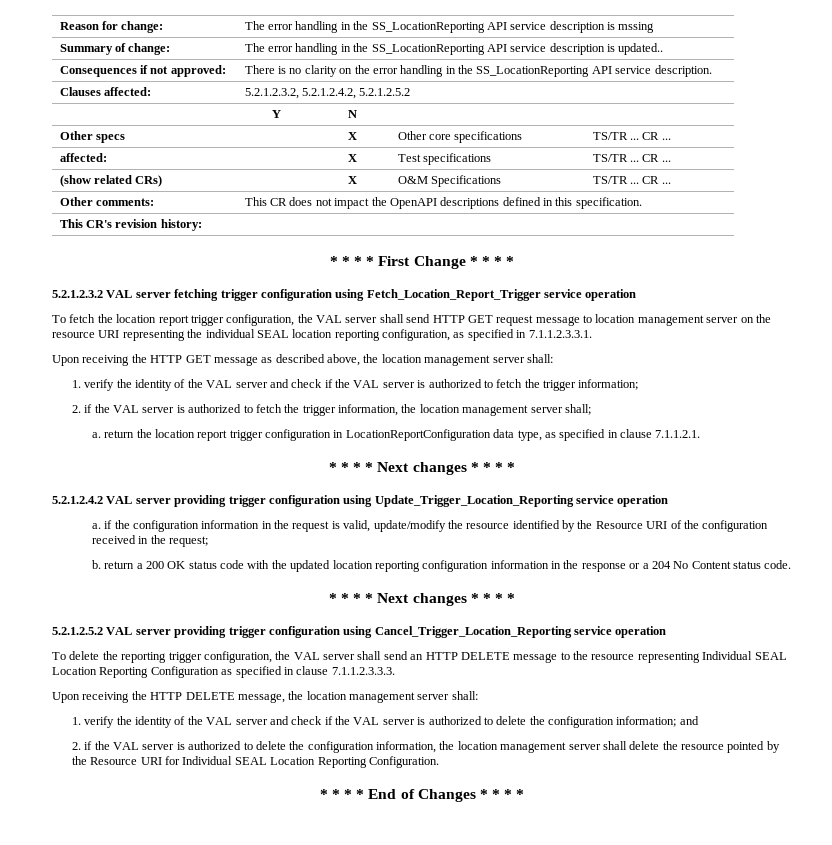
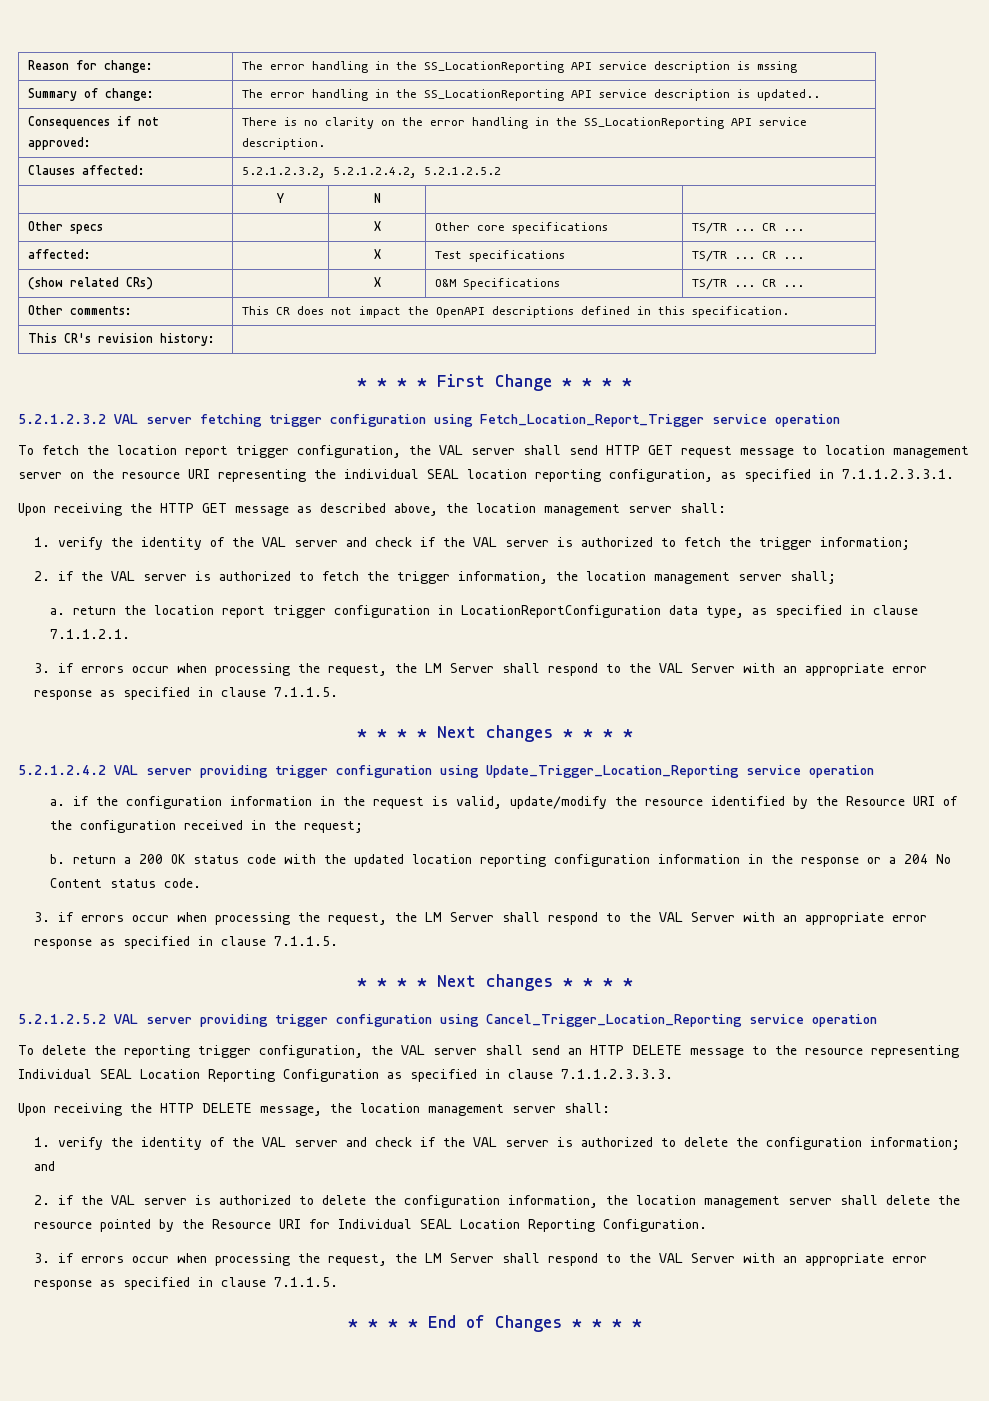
  a. return the location report trigger configuration in LocationReportConfiguration data type, as specified in clause 7.1.1.2.1.
+ 3. if errors occur when processing the request, the LM Server shall respond to the VAL Server with an appropriate error response as specified in clause 7.1.1.5.
  b. return a 200 OK status code with the updated location reporting configuration information in the response or a 204 No Content status code.
+ 3. if errors occur when processing the request, the LM Server shall respond to the VAL Server with an appropriate error response as specified in clause 7.1.1.5.
  2. if the VAL server is authorized to delete the configuration information, the location management server shall delete the resource pointed by the Resource URI for Individual SEAL Location Reporting Configuration.
+ 3. if errors occur when processing the request, the LM Server shall respond to the VAL Server with an appropriate error response as specified in clause 7.1.1.5.

